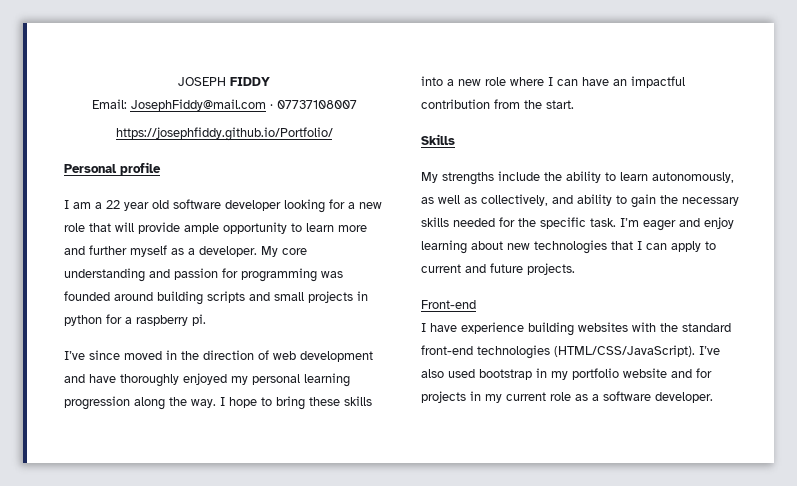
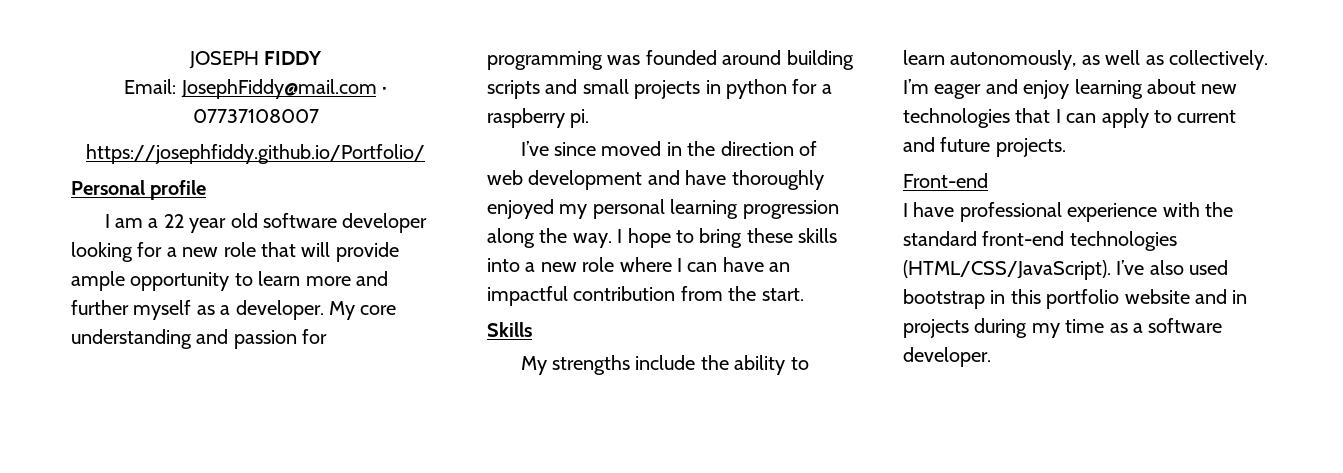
- My strengths include the ability to learn autonomously, as well as collectively, and ability to gain the necessary skills needed for the specific task.
+ My strengths include the ability to learn autonomously, as well as collectively.
- I have experience building websites with the standard front-end technologies (HTML/CSS/JavaScript).
+ I have professional experience with the standard front-end technologies (HTML/CSS/JavaScript).
- I’ve also used bootstrap in my portfolio website and for projects in my current role as a software developer.
+ I’ve also used bootstrap in this portfolio website and in projects during my time as a software developer.

